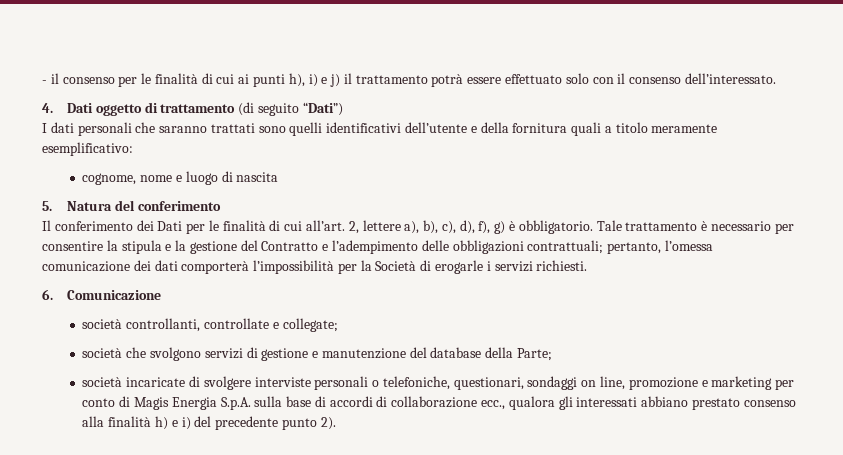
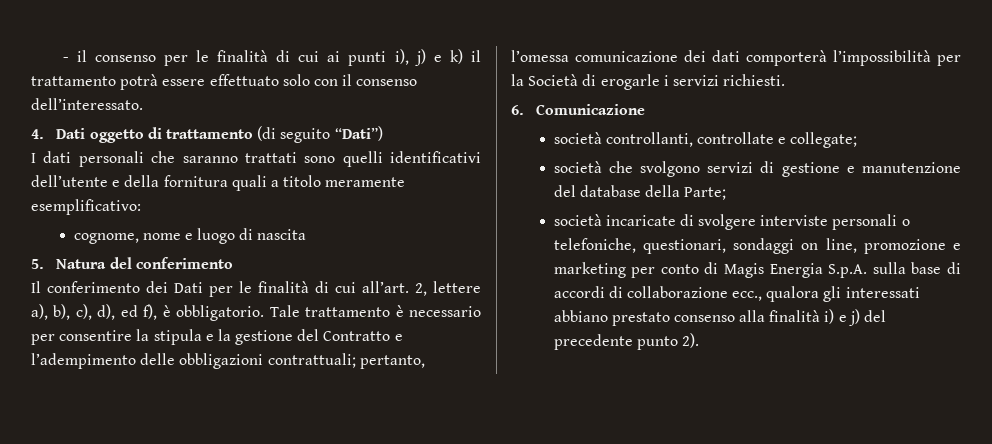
- - il consenso per le finalità di cui ai punti h), i) e j) il trattamento potrà essere effettuato solo con il consenso dell’interessato.
+ - il consenso per le finalità di cui ai punti i), j) e k) il trattamento potrà essere effettuato solo con il consenso dell’interessato.
- 2, lettere a), b), c), d), f), g) è obbligatorio.
+ 2, lettere a), b), c), d), ed f), è obbligatorio.
- società incaricate di svolgere interviste personali o telefoniche, questionari, sondaggi on line, promozione e marketing per conto di Magis Energia S.p.A. sulla base di accordi di collaborazione ecc., qualora gli interessati abbiano prestato consenso alla finalità h) e i) del precedente punto 2).
+ società incaricate di svolgere interviste personali o telefoniche, questionari, sondaggi on line, promozione e marketing per conto di Magis Energia S.p.A. sulla base di accordi di collaborazione ecc., qualora gli interessati abbiano prestato consenso alla finalità i) e j) del precedente punto 2).

